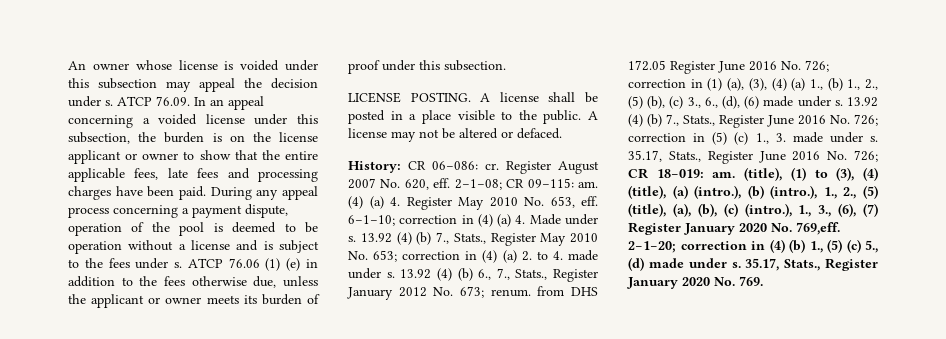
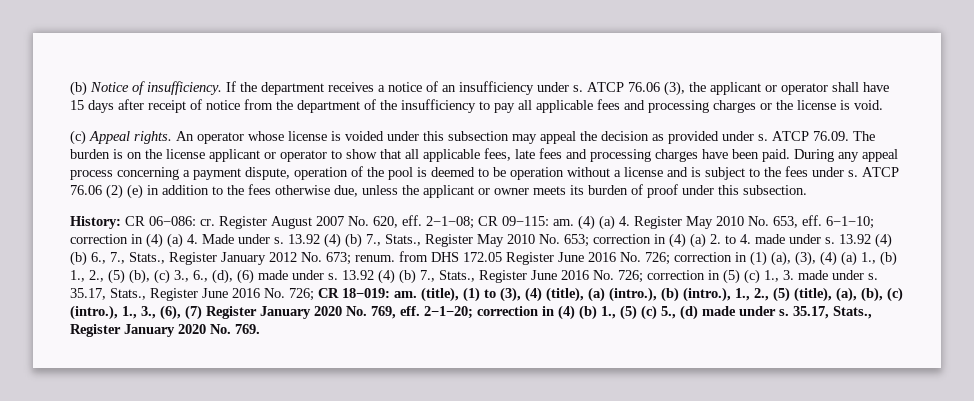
- An owner whose license is voided under this subsection may appeal the decision under s.
+ (b) Notice of insufficiency. If the department receives a notice of an insufficiency under s. ATCP 76.06 (3), the applicant or operator shall have 15 days after receipt of notice from the department of the insufficiency to pay all applicable fees and processing charges or the license is void.
+ (c) Appeal rights. An operator whose license is voided under this subsection may appeal the decision as provided under s.
- ATCP 76.09. In an appeal concerning a voided license under this subsection, the burden is on the license applicant or owner to show that the entire applicable fees, late fees and processing charges have been paid.
+ ATCP 76.09. The burden is on the license applicant or operator to show that all applicable fees, late fees and processing charges have been paid.
- ATCP 76.06 (1) (e) in addition to the fees otherwise due, unless the applicant or owner meets its burden of proof under this subsection.
+ ATCP 76.06 (2) (e) in addition to the fees otherwise due, unless the applicant or owner meets its burden of proof under this subsection.
- LICENSE POSTING. A license shall be posted in a place visible to the public. A license may not be altered or defaced.
- (title), (1) to (3), (4) (title), (a) (intro.), (b) (intro.), 1., 2., (5) (title), (a), (b), (c) (intro.), 1., 3., (6), (7) Register January 2020 No. 769,eff.
+ (title), (1) to (3), (4) (title), (a) (intro.), (b) (intro.), 1., 2., (5) (title), (a), (b), (c) (intro.), 1., 3., (6), (7) Register January 2020 No. 769, eff.

